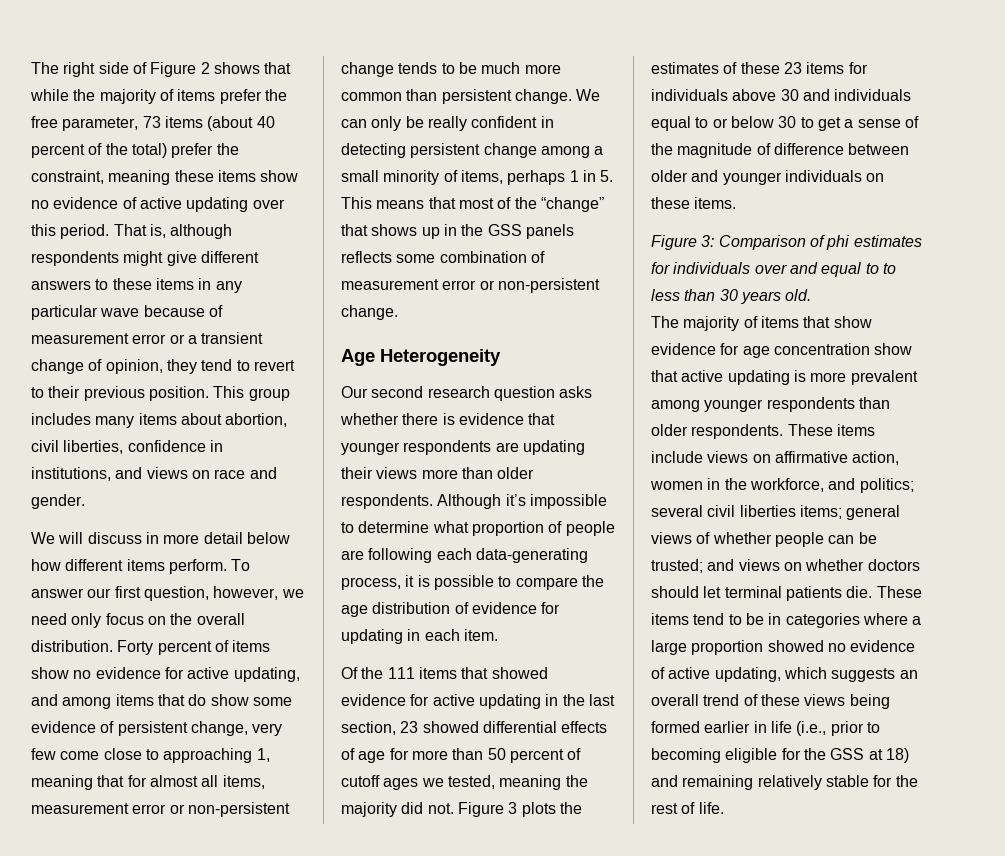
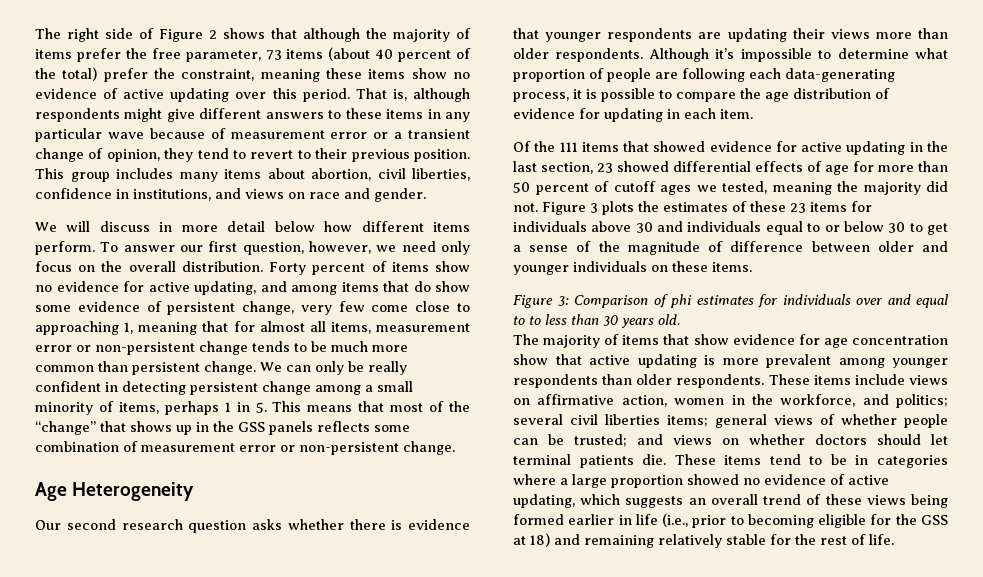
- The right side of Figure 2 shows that while the majority of items prefer the free parameter, 73 items (about 40 percent of the total) prefer the constraint, meaning these items show no evidence of active updating over this period.
+ The right side of Figure 2 shows that although the majority of items prefer the free parameter, 73 items (about 40 percent of the total) prefer the constraint, meaning these items show no evidence of active updating over this period.

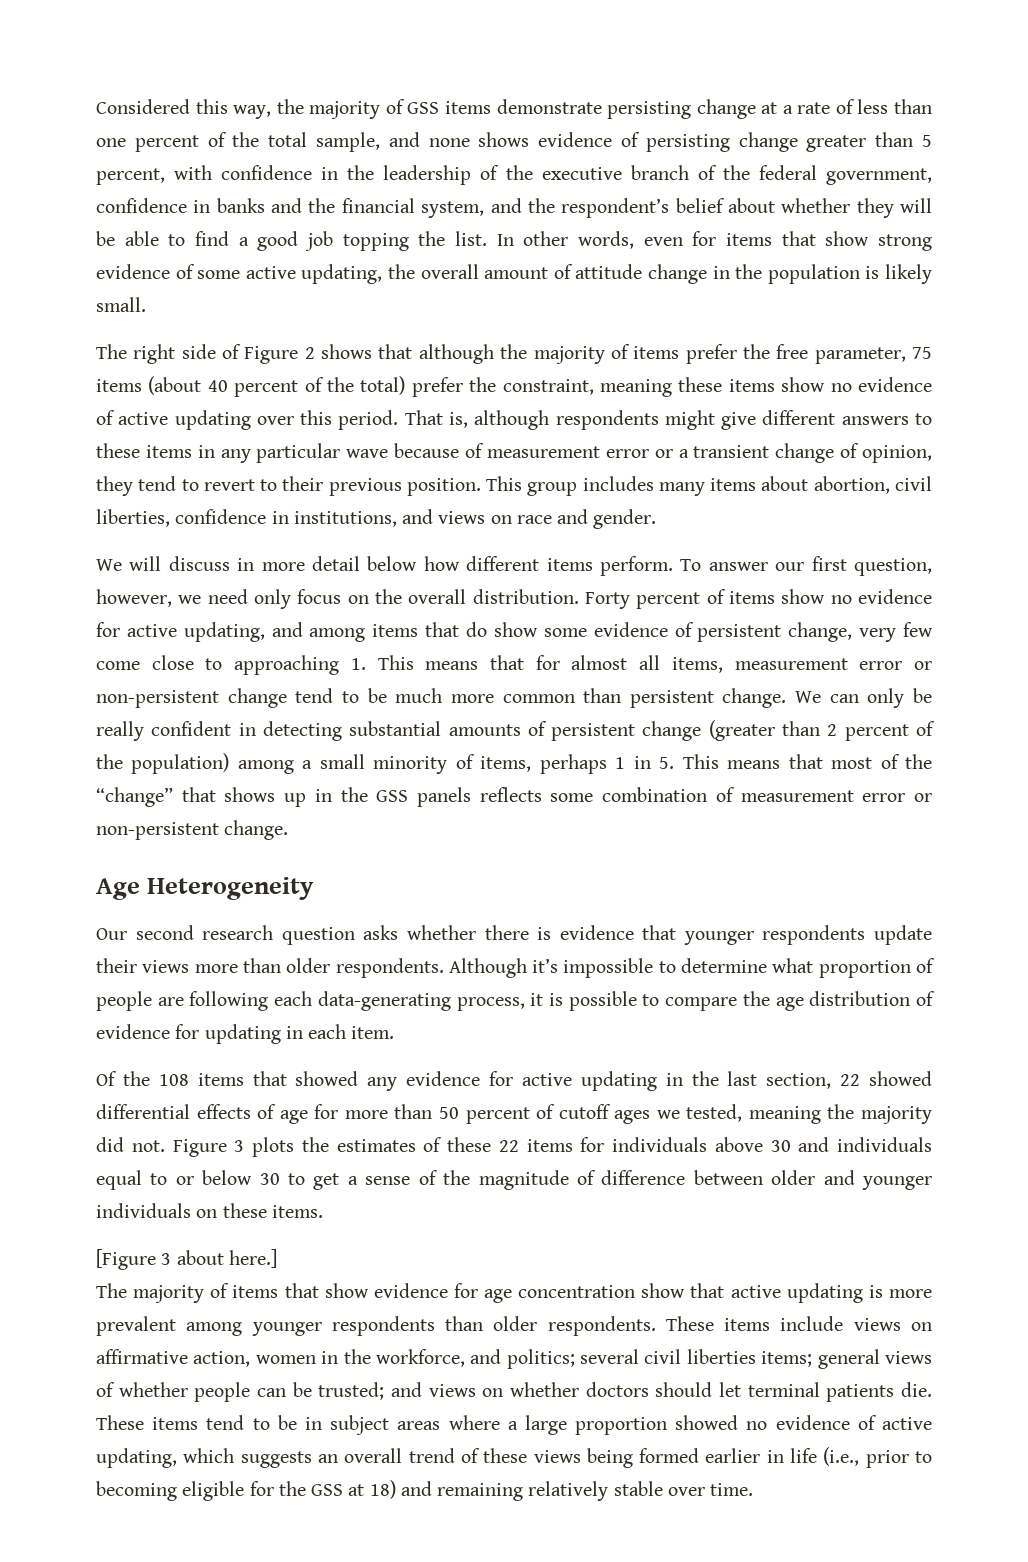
+ Considered this way, the majority of GSS items demonstrate persisting change at a rate of less than one percent of the total sample, and none shows evidence of persisting change greater than 5 percent, with confidence in the leadership of the executive branch of the federal government, confidence in banks and the financial system, and the respondent’s belief about whether they will be able to find a good job topping the list. In other words, even for items that show strong evidence of some active updating, the overall amount of attitude change in the population is likely small.
- The right side of Figure 2 shows that although the majority of items prefer the free parameter, 73 items (about 40 percent of the total) prefer the constraint, meaning these items show no evidence of active updating over this period.
+ The right side of Figure 2 shows that although the majority of items prefer the free parameter, 75 items (about 40 percent of the total) prefer the constraint, meaning these items show no evidence of active updating over this period.
- Forty percent of items show no evidence for active updating, and among items that do show some evidence of persistent change, very few come close to approaching 1, meaning that for almost all items, measurement error or non-persistent change tends to be much more common than persistent change.
+ Forty percent of items show no evidence for active updating, and among items that do show some evidence of persistent change, very few come close to approaching 1. This means that for almost all items, measurement error or non-persistent change tend to be much more common than persistent change.
- We can only be really confident in detecting persistent change among a small minority of items, perhaps 1 in 5. This means that most of the “change” that shows up in the GSS panels reflects some combination of measurement error or non-persistent change.
+ We can only be really confident in detecting substantial amounts of persistent change (greater than 2 percent of the population) among a small minority of items, perhaps 1 in 5. This means that most of the “change” that shows up in the GSS panels reflects some combination of measurement error or non-persistent change.
- Our second research question asks whether there is evidence that younger respondents are updating their views more than older respondents.
+ Our second research question asks whether there is evidence that younger respondents update their views more than older respondents.
- Of the 111 items that showed evidence for active updating in the last section, 23 showed differential effects of age for more than 50 percent of cutoff ages we tested, meaning the majority did not.
+ Of the 108 items that showed any evidence for active updating in the last section, 22 showed differential effects of age for more than 50 percent of cutoff ages we tested, meaning the majority did not.
- Figure 3 plots the estimates of these 23 items for individuals above 30 and individuals equal to or below 30 to get a sense of the magnitude of difference between older and younger individuals on these items.
+ Figure 3 plots the estimates of these 22 items for individuals above 30 and individuals equal to or below 30 to get a sense of the magnitude of difference between older and younger individuals on these items.
- Figure 3: Comparison of phi estimates for individuals over and equal to to less than 30 years old.
+ [Figure 3 about here.]
- These items tend to be in categories where a large proportion showed no evidence of active updating, which suggests an overall trend of these views being formed earlier in life (i.e., prior to becoming eligible for the GSS at 18) and remaining relatively stable for the rest of life.
+ These items tend to be in subject areas where a large proportion showed no evidence of active updating, which suggests an overall trend of these views being formed earlier in life (i.e., prior to becoming eligible for the GSS at 18) and remaining relatively stable over time.

